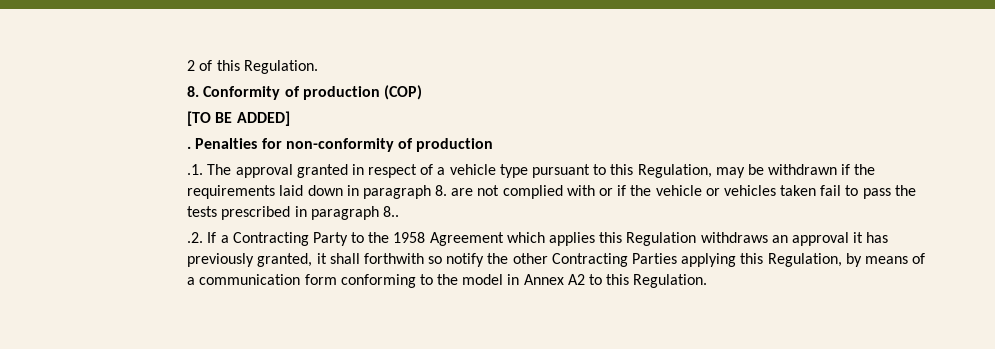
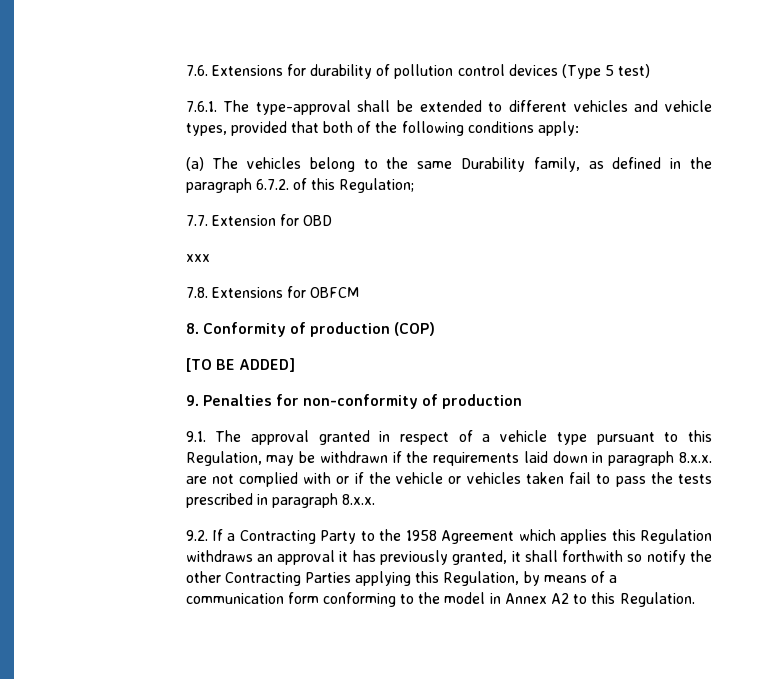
- 2 of this Regulation.
+ 7.6. Extensions for durability of pollution control devices (Type 5 test)
+ 7.6.1. The type-approval shall be extended to different vehicles and vehicle types, provided that both of the following conditions apply:
+ (a) The vehicles belong to the same Durability family, as defined in the paragraph 6.7.2. of this Regulation;
+ 7.7. Extension for OBD
+ xxx
+ 7.8. Extensions for OBFCM
- . Penalties for non-conformity of production
+ 9. Penalties for non-conformity of production
- .1. The approval granted in respect of a vehicle type pursuant to this Regulation, may be withdrawn if the requirements laid down in paragraph 8. are not complied with or if the vehicle or vehicles taken fail to pass the tests prescribed in paragraph 8..
- .2. If a Contracting Party to the 1958 Agreement which applies this Regulation withdraws an approval it has previously granted, it shall forthwith so notify the other Contracting Parties applying this Regulation, by means of a communication form conforming to the model in Annex A2 to this Regulation.
+ 9.1. The approval granted in respect of a vehicle type pursuant to this Regulation, may be withdrawn if the requirements laid down in paragraph 8.x.x. are not complied with or if the vehicle or vehicles taken fail to pass the tests prescribed in paragraph 8.x.x.
+ 9.2. If a Contracting Party to the 1958 Agreement which applies this Regulation withdraws an approval it has previously granted, it shall forthwith so notify the other Contracting Parties applying this Regulation, by means of a communication form conforming to the model in Annex A2 to this Regulation.

